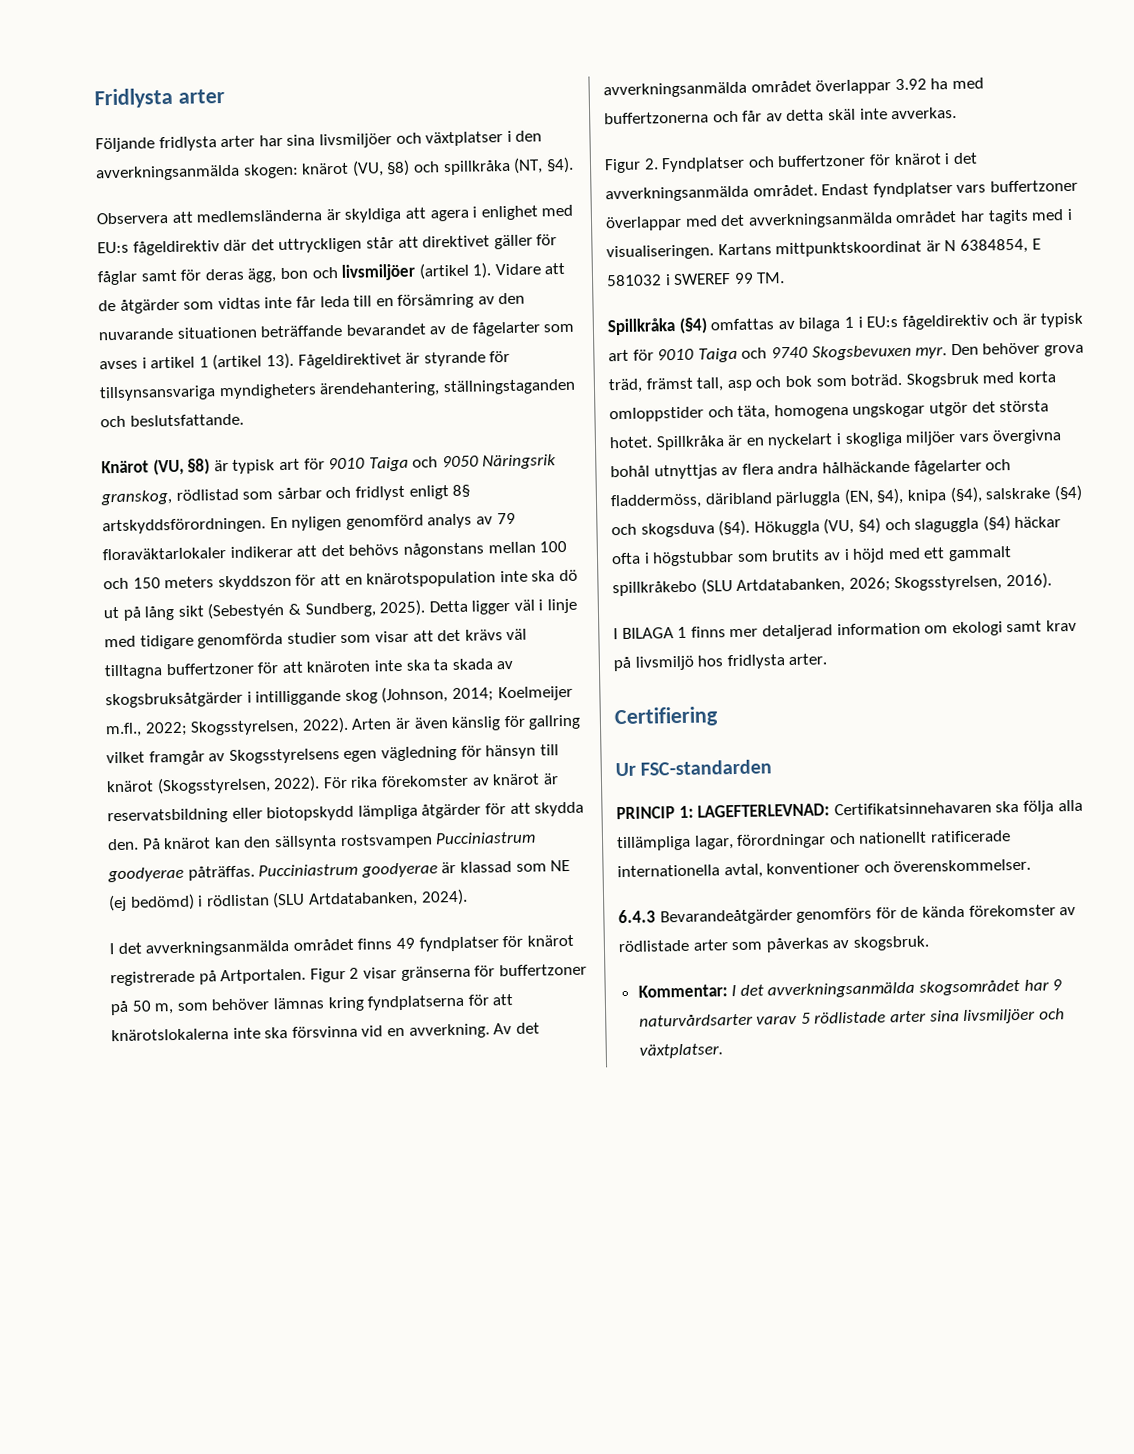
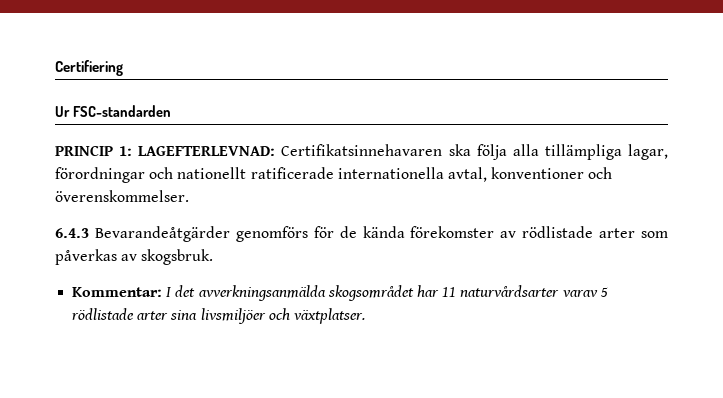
- Fridlysta arter
- Följande fridlysta arter har sina livsmiljöer och växtplatser i den avverkningsanmälda skogen: knärot (VU, §8) och spillkråka (NT, §4).
- Observera att medlemsländerna är skyldiga att agera i enlighet med EU:s fågeldirektiv där det uttryckligen står att direktivet gäller för fåglar samt för deras ägg, bon och livsmiljöer (artikel 1). Vidare att de åtgärder som vidtas inte får leda till en försämring av den nuvarande situationen beträffande bevarandet av de fågelarter som avses i artikel 1 (artikel 13). Fågeldirektivet är styrande för tillsynsansvariga myndigheters ärendehantering, ställningstaganden och beslutsfattande.
- Knärot (VU, §8) är typisk art för 9010 Taiga och 9050 Näringsrik granskog, rödlistad som sårbar och fridlyst enligt 8§ artskyddsförordningen. En nyligen genomförd analys av 79 floraväktarlokaler indikerar att det behövs någonstans mellan 100 och 150 meters skyddszon för att en knärotspopulation inte ska dö ut på lång sikt (Sebestyén & Sundberg, 2025). Detta ligger väl i linje med tidigare genomförda studier som visar att det krävs väl tilltagna buffertzoner för att knäroten inte ska ta skada av skogsbruksåtgärder i intilliggande skog (Johnson, 2014; Koelmeijer m.fl., 2022; Skogsstyrelsen, 2022). Arten är även känslig för gallring vilket framgår av Skogsstyrelsens egen vägledning för hänsyn till knärot (Skogsstyrelsen, 2022). För rika förekomster av knärot är reservatsbildning eller biotopskydd lämpliga åtgärder för att skydda den. På knärot kan den sällsynta rostsvampen Pucciniastrum goodyerae påträffas. Pucciniastrum goodyerae är klassad som NE (ej bedömd) i rödlistan (SLU Artdatabanken, 2024).
- I det avverkningsanmälda området finns 49 fyndplatser för knärot registrerade på Artportalen. Figur 2 visar gränserna för buffertzoner på 50 m, som behöver lämnas kring fyndplatserna för att knärotslokalerna inte ska försvinna vid en avverkning. Av det avverkningsanmälda området överlappar 3.92 ha med buffertzonerna och får av detta skäl inte avverkas.
- Figur 2. Fyndplatser och buffertzoner för knärot i det avverkningsanmälda området. Endast fyndplatser vars buffertzoner överlappar med det avverkningsanmälda området har tagits med i visualiseringen. Kartans mittpunktskoordinat är N 6384854, E 581032 i SWEREF 99 TM.
- Spillkråka (§4) omfattas av bilaga 1 i EU:s fågeldirektiv och är typisk art för 9010 Taiga och 9740 Skogsbevuxen myr. Den behöver grova träd, främst tall, asp och bok som boträd. Skogsbruk med korta omloppstider och täta, homogena ungskogar utgör det största hotet. Spillkråka är en nyckelart i skogliga miljöer vars övergivna bohål utnyttjas av flera andra hålhäckande fågelarter och fladdermöss, däribland pärluggla (EN, §4), knipa (§4), salskrake (§4) och skogsduva (§4). Hökuggla (VU, §4) och slaguggla (§4) häckar ofta i högstubbar som brutits av i höjd med ett gammalt spillkråkebo (SLU Artdatabanken, 2026; Skogsstyrelsen, 2016).
- I BILAGA 1 finns mer detaljerad information om ekologi samt krav på livsmiljö hos fridlysta arter.
- Kommentar: I det avverkningsanmälda skogsområdet har 9 naturvårdsarter varav 5 rödlistade arter sina livsmiljöer och växtplatser.
+ Kommentar: I det avverkningsanmälda skogsområdet har 11 naturvårdsarter varav 5 rödlistade arter sina livsmiljöer och växtplatser.

